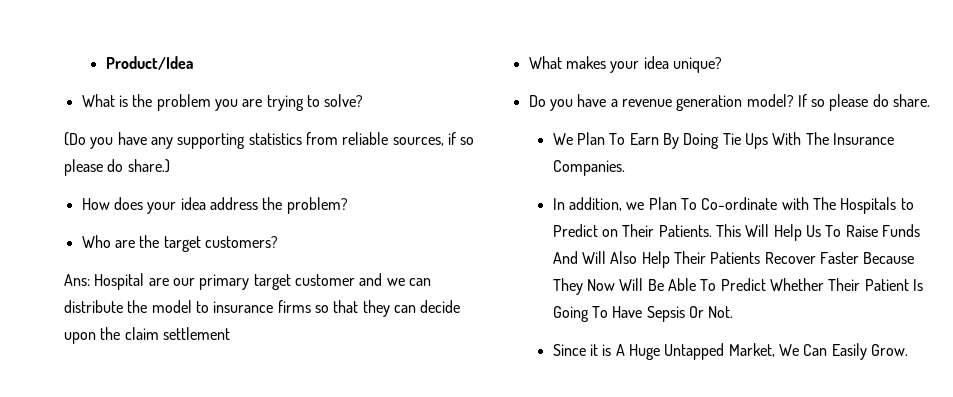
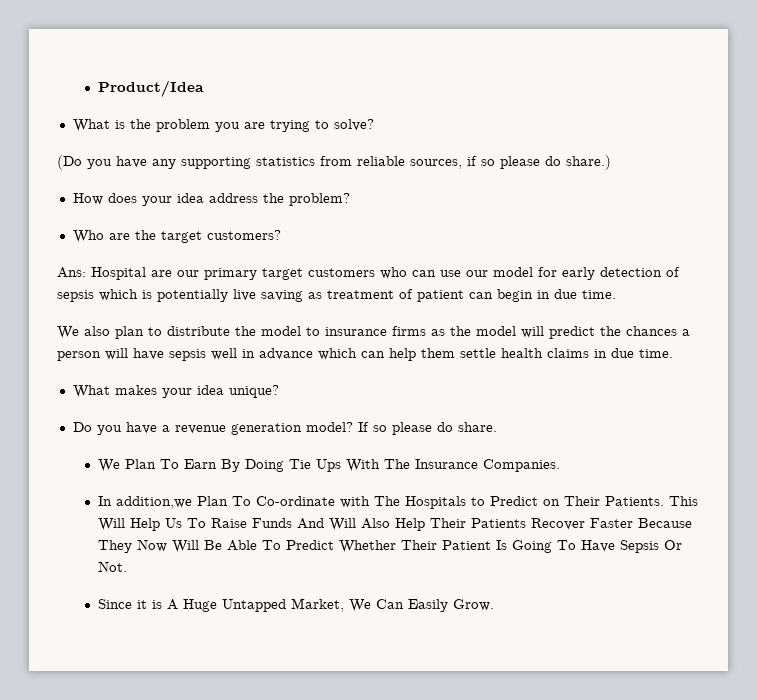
- Ans: Hospital are our primary target customer and we can distribute the model to insurance firms so that they can decide upon the claim settlement
+ Ans: Hospital are our primary target customers who can use our model for early detection of sepsis which is potentially live saving as treatment of patient can begin in due time.
+ We also plan to distribute the model to insurance firms as the model will predict the chances a person will have sepsis well in advance which can help them settle health claims in due time.
- In addition, we Plan To Co-ordinate with The Hospitals to Predict on Their Patients.
+ In addition,we Plan To Co-ordinate with The Hospitals to Predict on Their Patients.

